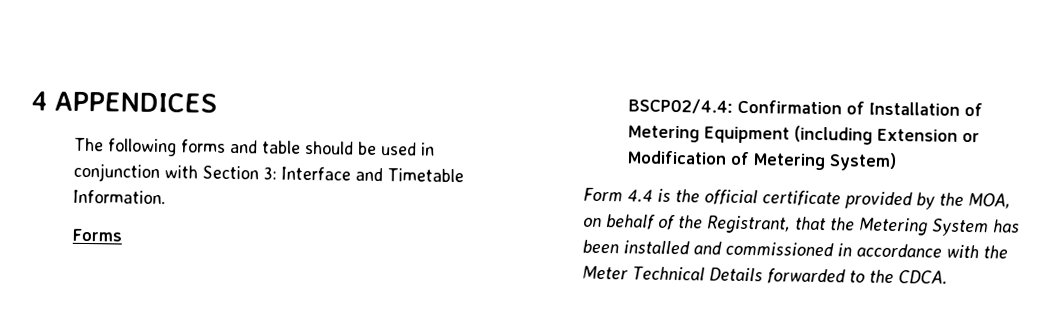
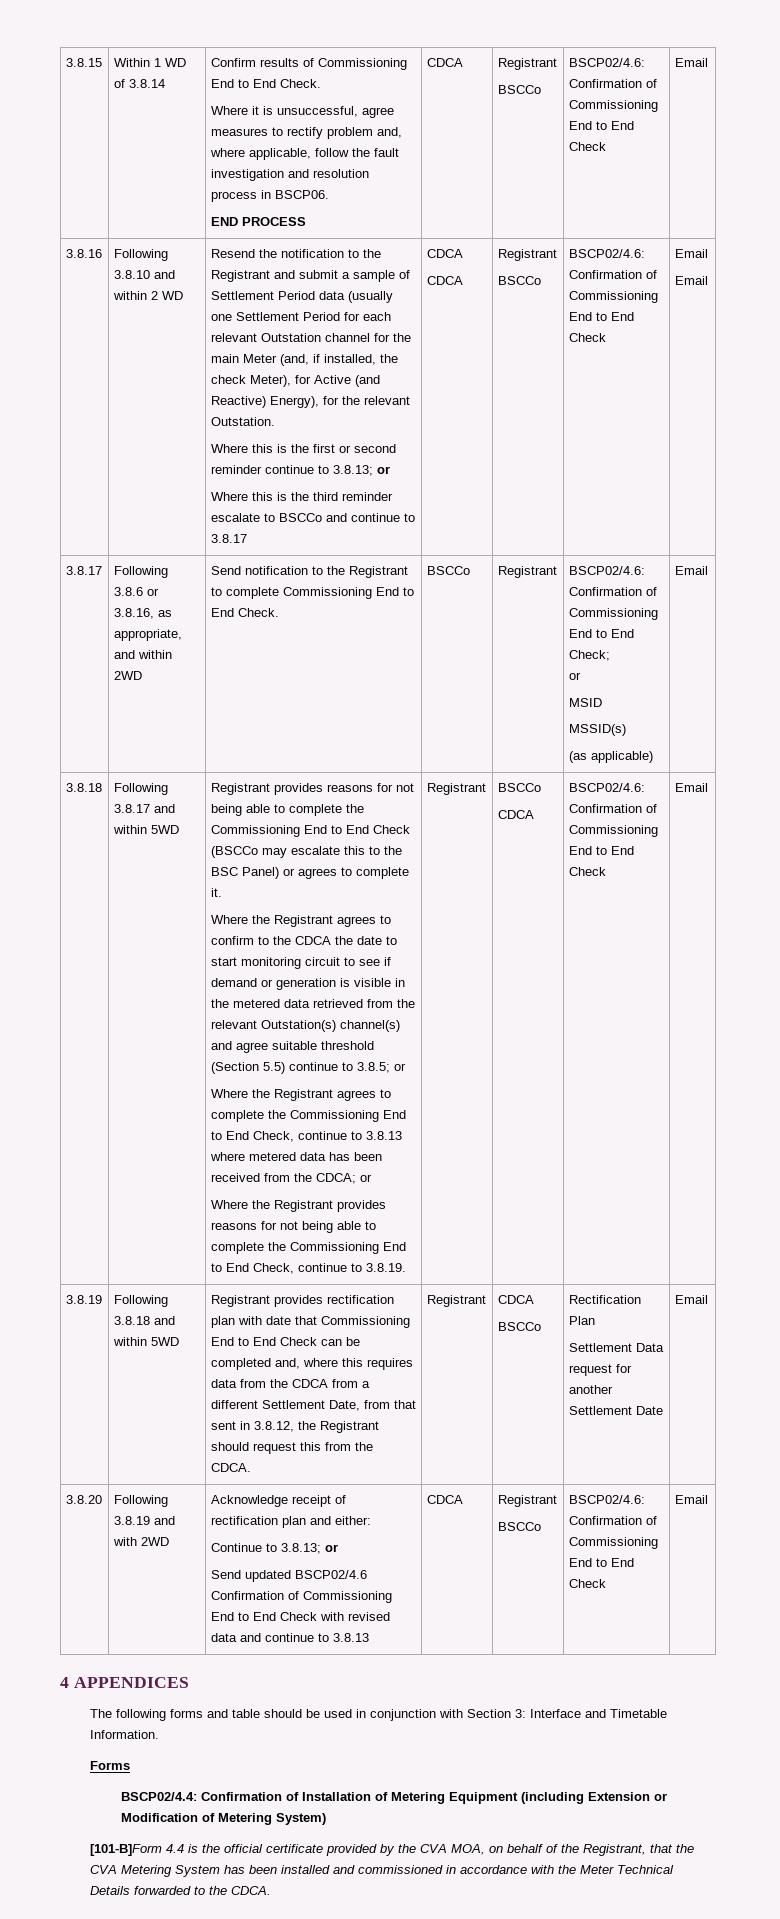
+ 3.8.15 | Within 1 WD of 3.8.14 | Confirm results of Commissioning End to End Check.
+ Where it is unsuccessful, agree measures to rectify problem and, where applicable, follow the fault investigation and resolution process in BSCP06.
+ END PROCESS | CDCA | Registrant
+ BSCCo | BSCP02/4.6: Confirmation of Commissioning End to End Check | Email
+ 3.8.16 | Following 3.8.10 and within 2 WD | Resend the notification to the Registrant and submit a sample of Settlement Period data (usually one Settlement Period for each relevant Outstation channel for the main Meter (and, if installed, the check Meter), for Active (and Reactive) Energy), for the relevant Outstation.
+ Where this is the first or second reminder continue to 3.8.13; or
+ Where this is the third reminder escalate to BSCCo and continue to 3.8.17 | CDCA
+ CDCA | Registrant
+ BSCCo | BSCP02/4.6: Confirmation of Commissioning End to End Check | Email
+ Email
+ 3.8.17 | Following 3.8.6 or 3.8.16, as appropriate, and within 2WD | Send notification to the Registrant to complete Commissioning End to End Check. | BSCCo | Registrant | BSCP02/4.6: Confirmation of Commissioning End to End Check;
+ or
+ MSID
+ MSSID(s)
+ (as applicable) | Email
+ 3.8.18 | Following 3.8.17 and within 5WD | Registrant provides reasons for not being able to complete the Commissioning End to End Check (BSCCo may escalate this to the BSC Panel) or agrees to complete it.
+ Where the Registrant agrees to confirm to the CDCA the date to start monitoring circuit to see if demand or generation is visible in the metered data retrieved from the relevant Outstation(s) channel(s) and agree suitable threshold (Section 5.5) continue to 3.8.5; or
+ Where the Registrant agrees to complete the Commissioning End to End Check, continue to 3.8.13 where metered data has been received from the CDCA; or
+ Where the Registrant provides reasons for not being able to complete the Commissioning End to End Check, continue to 3.8.19. | Registrant | BSCCo
+ CDCA | BSCP02/4.6: Confirmation of Commissioning End to End Check | Email
+ 3.8.19 | Following 3.8.18 and within 5WD | Registrant provides rectification plan with date that Commissioning End to End Check can be completed and, where this requires data from the CDCA from a different Settlement Date, from that sent in 3.8.12, the Registrant should request this from the CDCA. | Registrant | CDCA
+ BSCCo | Rectification Plan
+ Settlement Data request for another Settlement Date | Email
+ 3.8.20 | Following 3.8.19 and with 2WD | Acknowledge receipt of rectification plan and either:
+ Continue to 3.8.13; or
+ Send updated BSCP02/4.6 Confirmation of Commissioning End to End Check with revised data and continue to 3.8.13 | CDCA | Registrant
+ BSCCo | BSCP02/4.6: Confirmation of Commissioning End to End Check | Email
- Form 4.4 is the official certificate provided by the MOA, on behalf of the Registrant, that the Metering System has been installed and commissioned in accordance with the Meter Technical Details forwarded to the CDCA.
+ [101-B]Form 4.4 is the official certificate provided by the CVA MOA, on behalf of the Registrant, that the CVA Metering System has been installed and commissioned in accordance with the Meter Technical Details forwarded to the CDCA.

